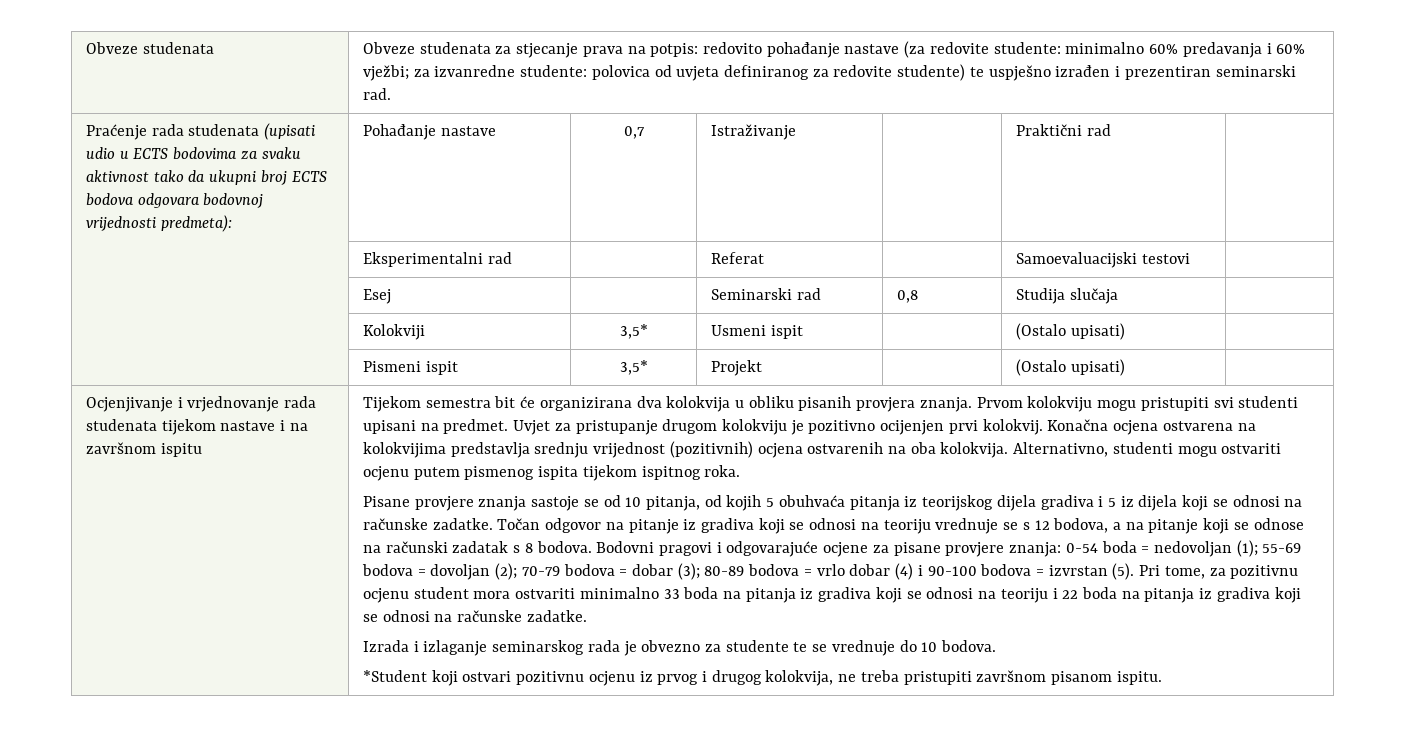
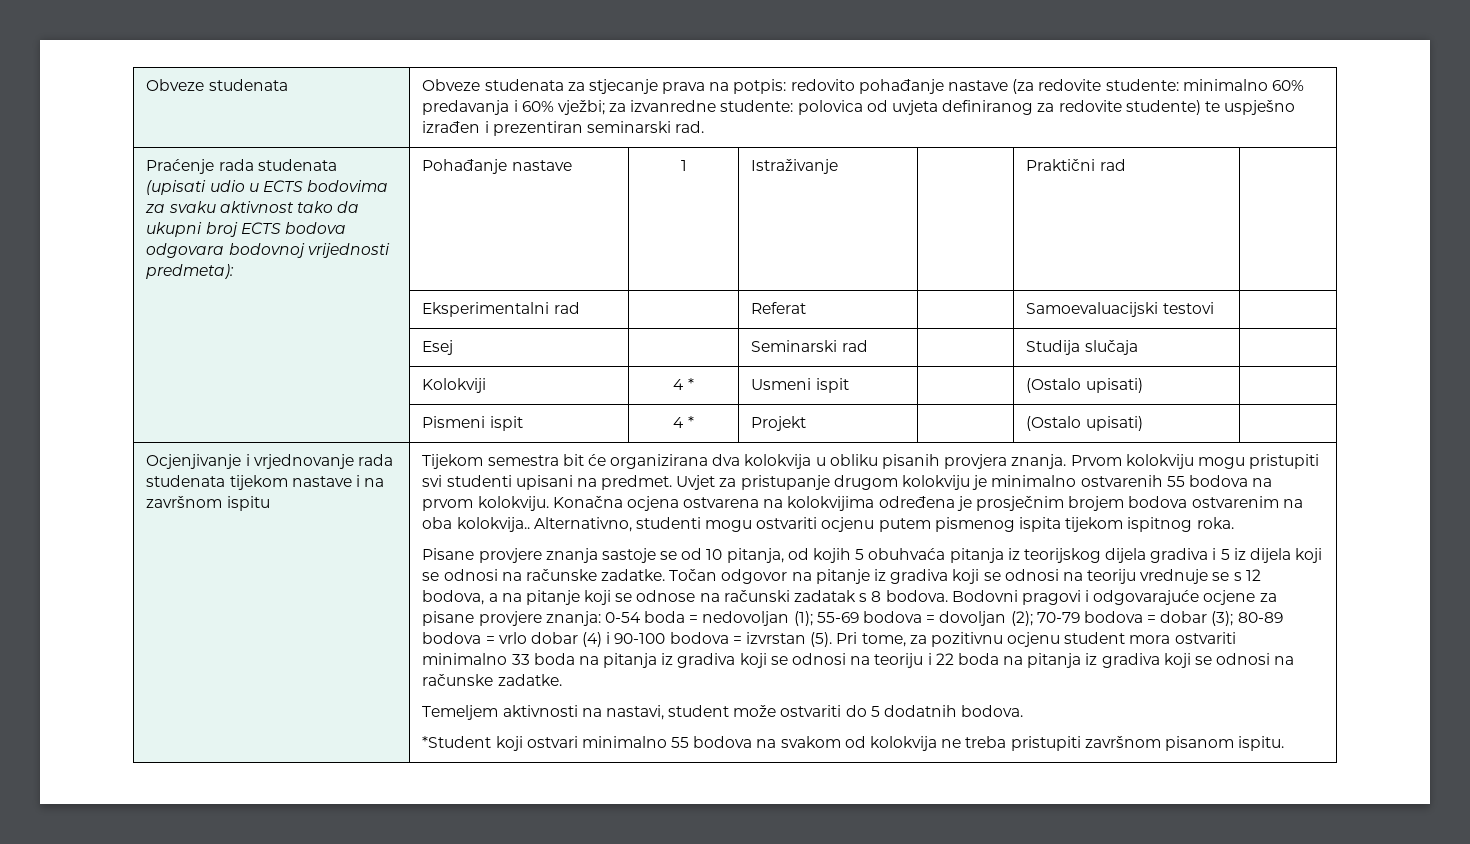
- Praćenje rada studenata (upisati udio u ECTS bodovima za svaku aktivnost tako da ukupni broj ECTS bodova odgovara bodovnoj vrijednosti predmeta): | Pohađanje nastave | 0,7 | Istraživanje | | Praktični rad |
+ Praćenje rada studenata (upisati udio u ECTS bodovima za svaku aktivnost tako da ukupni broj ECTS bodova odgovara bodovnoj vrijednosti predmeta): | Pohađanje nastave | 1 | Istraživanje | | Praktični rad |
- | Esej | | Seminarski rad | 0,8 | Studija slučaja |
+ | Esej | | Seminarski rad | | Studija slučaja |
- | Kolokviji | 3,5* | Usmeni ispit | | (Ostalo upisati) |
+ | Kolokviji | 4 * | Usmeni ispit | | (Ostalo upisati) |
- | Pismeni ispit | 3,5* | Projekt | | (Ostalo upisati) |
+ | Pismeni ispit | 4 * | Projekt | | (Ostalo upisati) |
- Uvjet za pristupanje drugom kolokviju je pozitivno ocijenjen prvi kolokvij.
+ Uvjet za pristupanje drugom kolokviju je minimalno ostvarenih 55 bodova na prvom kolokviju.
- Konačna ocjena ostvarena na kolokvijima predstavlja srednju vrijednost (pozitivnih) ocjena ostvarenih na oba kolokvija.
+ Konačna ocjena ostvarena na kolokvijima određena je prosječnim brojem bodova ostvarenim na oba kolokvija..
- Izrada i izlaganje seminarskog rada je obvezno za studente te se vrednuje do 10 bodova.
- *Student koji ostvari pozitivnu ocjenu iz prvog i drugog kolokvija, ne treba pristupiti završnom pisanom ispitu.
+ Temeljem aktivnosti na nastavi, student može ostvariti do 5 dodatnih bodova.
+ *Student koji ostvari minimalno 55 bodova na svakom od kolokvija ne treba pristupiti završnom pisanom ispitu.

